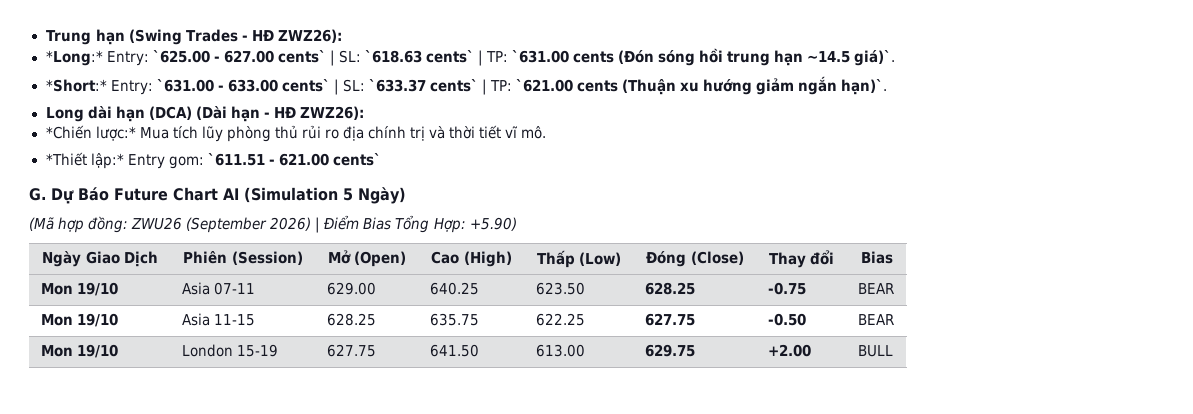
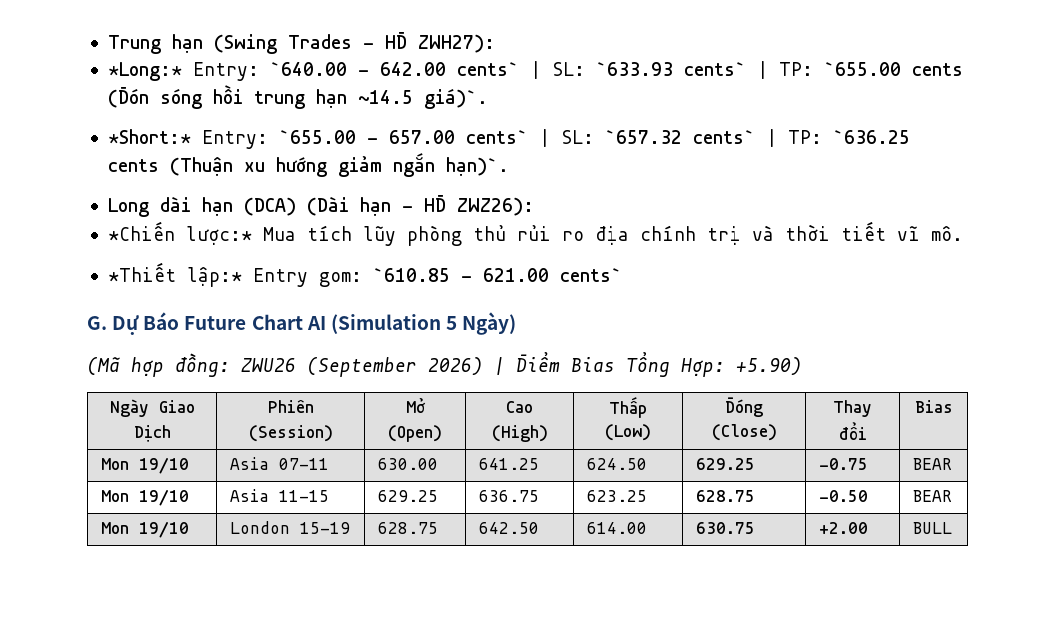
- Trung hạn (Swing Trades - HĐ ZWZ26):
+ Trung hạn (Swing Trades - HĐ ZWH27):
- *Long:* Entry: `625.00 - 627.00 cents` | SL: `618.63 cents` | TP: `631.00 cents (Đón sóng hồi trung hạn ~14.5 giá)`.
+ *Long:* Entry: `640.00 - 642.00 cents` | SL: `633.93 cents` | TP: `655.00 cents (Đón sóng hồi trung hạn ~14.5 giá)`.
- *Short:* Entry: `631.00 - 633.00 cents` | SL: `633.37 cents` | TP: `621.00 cents (Thuận xu hướng giảm ngắn hạn)`.
+ *Short:* Entry: `655.00 - 657.00 cents` | SL: `657.32 cents` | TP: `636.25 cents (Thuận xu hướng giảm ngắn hạn)`.
- *Thiết lập:* Entry gom: `611.51 - 621.00 cents`
+ *Thiết lập:* Entry gom: `610.85 - 621.00 cents`
- Mon 19/10 | Asia 07-11 | 629.00 | 640.25 | 623.50 | 628.25 | -0.75 | BEAR
+ Mon 19/10 | Asia 07-11 | 630.00 | 641.25 | 624.50 | 629.25 | -0.75 | BEAR
- Mon 19/10 | Asia 11-15 | 628.25 | 635.75 | 622.25 | 627.75 | -0.50 | BEAR
+ Mon 19/10 | Asia 11-15 | 629.25 | 636.75 | 623.25 | 628.75 | -0.50 | BEAR
- Mon 19/10 | London 15-19 | 627.75 | 641.50 | 613.00 | 629.75 | +2.00 | BULL
+ Mon 19/10 | London 15-19 | 628.75 | 642.50 | 614.00 | 630.75 | +2.00 | BULL

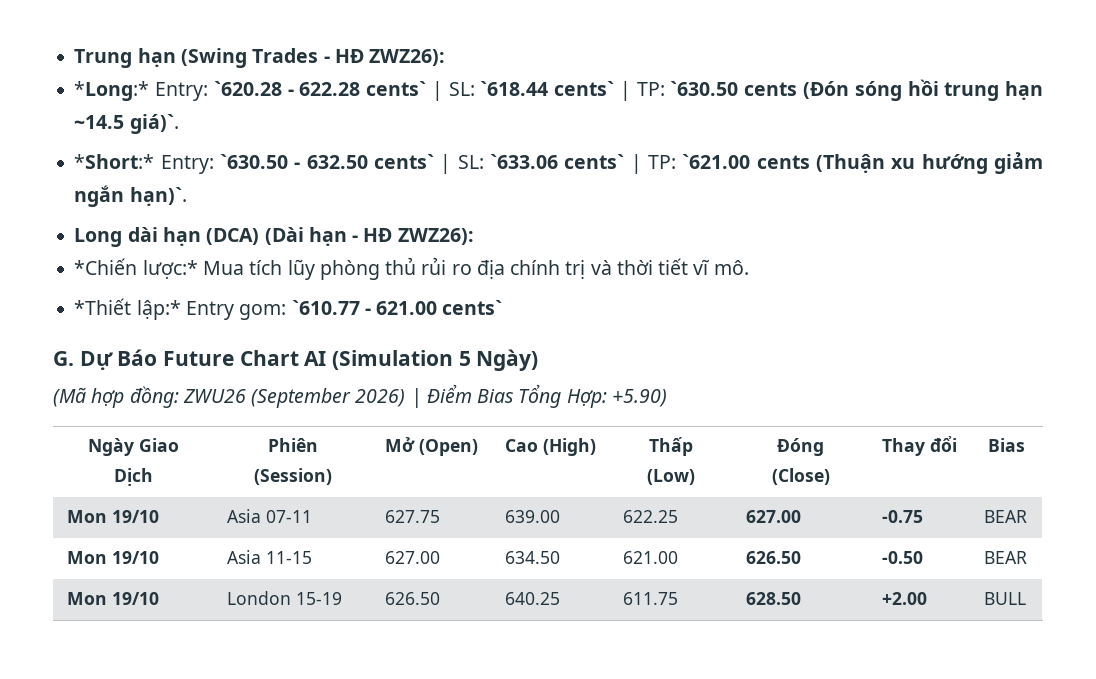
- Trung hạn (Swing Trades - HĐ ZWH27):
+ Trung hạn (Swing Trades - HĐ ZWZ26):
- *Long:* Entry: `640.00 - 642.00 cents` | SL: `633.93 cents` | TP: `655.00 cents (Đón sóng hồi trung hạn ~14.5 giá)`.
+ *Long:* Entry: `620.28 - 622.28 cents` | SL: `618.44 cents` | TP: `630.50 cents (Đón sóng hồi trung hạn ~14.5 giá)`.
- *Short:* Entry: `655.00 - 657.00 cents` | SL: `657.32 cents` | TP: `636.25 cents (Thuận xu hướng giảm ngắn hạn)`.
+ *Short:* Entry: `630.50 - 632.50 cents` | SL: `633.06 cents` | TP: `621.00 cents (Thuận xu hướng giảm ngắn hạn)`.
- *Thiết lập:* Entry gom: `610.85 - 621.00 cents`
+ *Thiết lập:* Entry gom: `610.77 - 621.00 cents`
- Mon 19/10 | Asia 07-11 | 630.00 | 641.25 | 624.50 | 629.25 | -0.75 | BEAR
+ Mon 19/10 | Asia 07-11 | 627.75 | 639.00 | 622.25 | 627.00 | -0.75 | BEAR
- Mon 19/10 | Asia 11-15 | 629.25 | 636.75 | 623.25 | 628.75 | -0.50 | BEAR
+ Mon 19/10 | Asia 11-15 | 627.00 | 634.50 | 621.00 | 626.50 | -0.50 | BEAR
- Mon 19/10 | London 15-19 | 628.75 | 642.50 | 614.00 | 630.75 | +2.00 | BULL
+ Mon 19/10 | London 15-19 | 626.50 | 640.25 | 611.75 | 628.50 | +2.00 | BULL

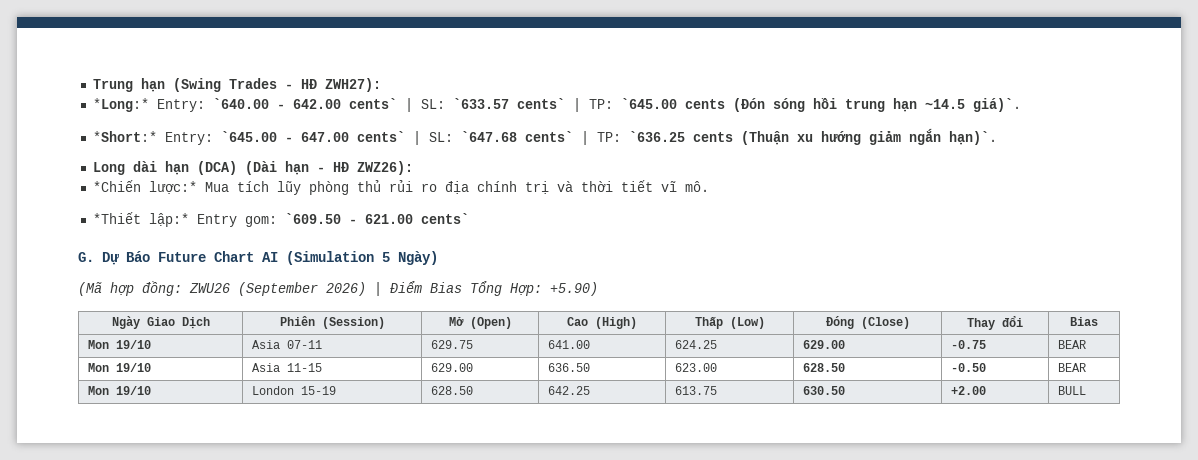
- Trung hạn (Swing Trades - HĐ ZWZ26):
+ Trung hạn (Swing Trades - HĐ ZWH27):
- *Long:* Entry: `620.28 - 622.28 cents` | SL: `618.44 cents` | TP: `630.50 cents (Đón sóng hồi trung hạn ~14.5 giá)`.
+ *Long:* Entry: `640.00 - 642.00 cents` | SL: `633.57 cents` | TP: `645.00 cents (Đón sóng hồi trung hạn ~14.5 giá)`.
- *Short:* Entry: `630.50 - 632.50 cents` | SL: `633.06 cents` | TP: `621.00 cents (Thuận xu hướng giảm ngắn hạn)`.
+ *Short:* Entry: `645.00 - 647.00 cents` | SL: `647.68 cents` | TP: `636.25 cents (Thuận xu hướng giảm ngắn hạn)`.
- *Thiết lập:* Entry gom: `610.77 - 621.00 cents`
+ *Thiết lập:* Entry gom: `609.50 - 621.00 cents`
- Mon 19/10 | Asia 07-11 | 627.75 | 639.00 | 622.25 | 627.00 | -0.75 | BEAR
+ Mon 19/10 | Asia 07-11 | 629.75 | 641.00 | 624.25 | 629.00 | -0.75 | BEAR
- Mon 19/10 | Asia 11-15 | 627.00 | 634.50 | 621.00 | 626.50 | -0.50 | BEAR
+ Mon 19/10 | Asia 11-15 | 629.00 | 636.50 | 623.00 | 628.50 | -0.50 | BEAR
- Mon 19/10 | London 15-19 | 626.50 | 640.25 | 611.75 | 628.50 | +2.00 | BULL
+ Mon 19/10 | London 15-19 | 628.50 | 642.25 | 613.75 | 630.50 | +2.00 | BULL

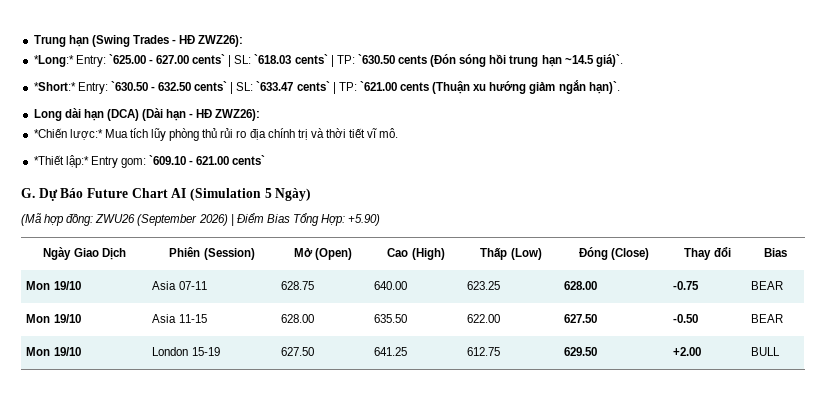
- Trung hạn (Swing Trades - HĐ ZWH27):
+ Trung hạn (Swing Trades - HĐ ZWZ26):
- *Long:* Entry: `640.00 - 642.00 cents` | SL: `633.57 cents` | TP: `645.00 cents (Đón sóng hồi trung hạn ~14.5 giá)`.
+ *Long:* Entry: `625.00 - 627.00 cents` | SL: `618.03 cents` | TP: `630.50 cents (Đón sóng hồi trung hạn ~14.5 giá)`.
- *Short:* Entry: `645.00 - 647.00 cents` | SL: `647.68 cents` | TP: `636.25 cents (Thuận xu hướng giảm ngắn hạn)`.
+ *Short:* Entry: `630.50 - 632.50 cents` | SL: `633.47 cents` | TP: `621.00 cents (Thuận xu hướng giảm ngắn hạn)`.
- *Thiết lập:* Entry gom: `609.50 - 621.00 cents`
+ *Thiết lập:* Entry gom: `609.10 - 621.00 cents`
- Mon 19/10 | Asia 07-11 | 629.75 | 641.00 | 624.25 | 629.00 | -0.75 | BEAR
+ Mon 19/10 | Asia 07-11 | 628.75 | 640.00 | 623.25 | 628.00 | -0.75 | BEAR
- Mon 19/10 | Asia 11-15 | 629.00 | 636.50 | 623.00 | 628.50 | -0.50 | BEAR
+ Mon 19/10 | Asia 11-15 | 628.00 | 635.50 | 622.00 | 627.50 | -0.50 | BEAR
- Mon 19/10 | London 15-19 | 628.50 | 642.25 | 613.75 | 630.50 | +2.00 | BULL
+ Mon 19/10 | London 15-19 | 627.50 | 641.25 | 612.75 | 629.50 | +2.00 | BULL

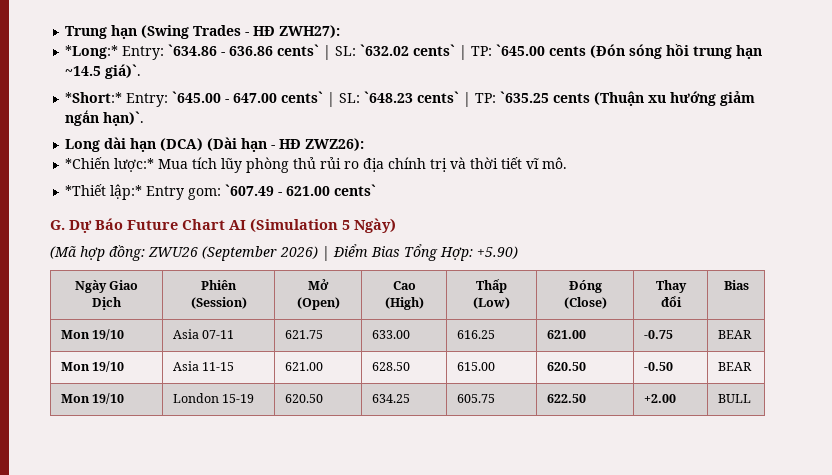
- Trung hạn (Swing Trades - HĐ ZWZ26):
+ Trung hạn (Swing Trades - HĐ ZWH27):
- *Long:* Entry: `625.00 - 627.00 cents` | SL: `618.03 cents` | TP: `630.50 cents (Đón sóng hồi trung hạn ~14.5 giá)`.
+ *Long:* Entry: `634.86 - 636.86 cents` | SL: `632.02 cents` | TP: `645.00 cents (Đón sóng hồi trung hạn ~14.5 giá)`.
- *Short:* Entry: `630.50 - 632.50 cents` | SL: `633.47 cents` | TP: `621.00 cents (Thuận xu hướng giảm ngắn hạn)`.
+ *Short:* Entry: `645.00 - 647.00 cents` | SL: `648.23 cents` | TP: `635.25 cents (Thuận xu hướng giảm ngắn hạn)`.
- *Thiết lập:* Entry gom: `609.10 - 621.00 cents`
+ *Thiết lập:* Entry gom: `607.49 - 621.00 cents`
- Mon 19/10 | Asia 07-11 | 628.75 | 640.00 | 623.25 | 628.00 | -0.75 | BEAR
+ Mon 19/10 | Asia 07-11 | 621.75 | 633.00 | 616.25 | 621.00 | -0.75 | BEAR
- Mon 19/10 | Asia 11-15 | 628.00 | 635.50 | 622.00 | 627.50 | -0.50 | BEAR
+ Mon 19/10 | Asia 11-15 | 621.00 | 628.50 | 615.00 | 620.50 | -0.50 | BEAR
- Mon 19/10 | London 15-19 | 627.50 | 641.25 | 612.75 | 629.50 | +2.00 | BULL
+ Mon 19/10 | London 15-19 | 620.50 | 634.25 | 605.75 | 622.50 | +2.00 | BULL

